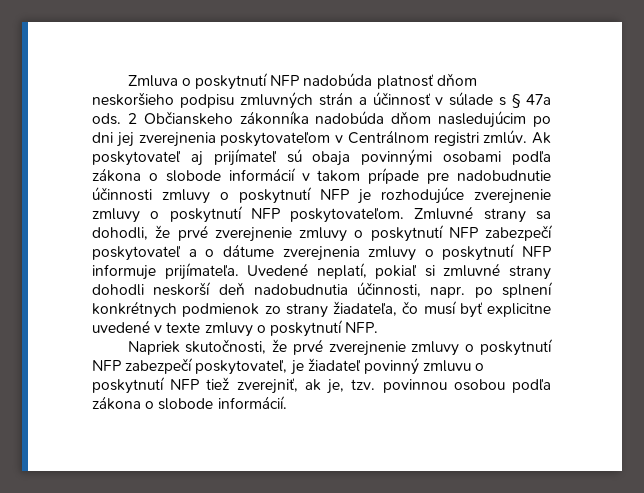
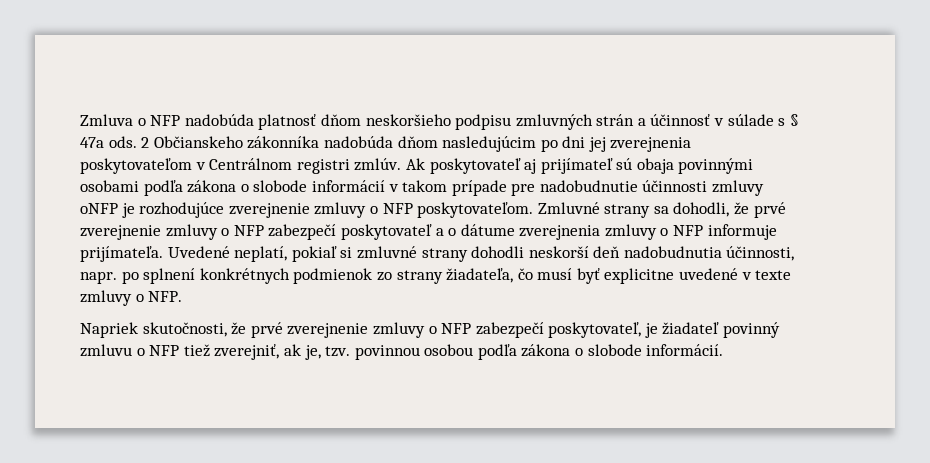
- Zmluva o poskytnutí NFP nadobúda platnosť dňom neskoršieho podpisu zmluvných strán a účinnosť v súlade s § 47a ods.
+ Zmluva o NFP nadobúda platnosť dňom neskoršieho podpisu zmluvných strán a účinnosť v súlade s § 47a ods.
- Ak poskytovateľ aj prijímateľ sú obaja povinnými osobami podľa zákona o slobode informácií v takom prípade pre nadobudnutie účinnosti zmluvy o poskytnutí NFP je rozhodujúce zverejnenie zmluvy o poskytnutí NFP poskytovateľom.
+ Ak poskytovateľ aj prijímateľ sú obaja povinnými osobami podľa zákona o slobode informácií v takom prípade pre nadobudnutie účinnosti zmluvy oNFP je rozhodujúce zverejnenie zmluvy o NFP poskytovateľom.
- Zmluvné strany sa dohodli, že prvé zverejnenie zmluvy o poskytnutí NFP zabezpečí poskytovateľ a o dátume zverejnenia zmluvy o poskytnutí NFP informuje prijímateľa.
+ Zmluvné strany sa dohodli, že prvé zverejnenie zmluvy o NFP zabezpečí poskytovateľ a o dátume zverejnenia zmluvy o NFP informuje prijímateľa.
- Uvedené neplatí, pokiaľ si zmluvné strany dohodli neskorší deň nadobudnutia účinnosti, napr. po splnení konkrétnych podmienok zo strany žiadateľa, čo musí byť explicitne uvedené v texte zmluvy o poskytnutí NFP.
+ Uvedené neplatí, pokiaľ si zmluvné strany dohodli neskorší deň nadobudnutia účinnosti, napr. po splnení konkrétnych podmienok zo strany žiadateľa, čo musí byť explicitne uvedené v texte zmluvy o NFP.
- Napriek skutočnosti, že prvé zverejnenie zmluvy o poskytnutí NFP zabezpečí poskytovateľ, je žiadateľ povinný zmluvu o poskytnutí NFP tiež zverejniť, ak je, tzv. povinnou osobou podľa zákona o slobode informácií.
+ Napriek skutočnosti, že prvé zverejnenie zmluvy o NFP zabezpečí poskytovateľ, je žiadateľ povinný zmluvu o NFP tiež zverejniť, ak je, tzv. povinnou osobou podľa zákona o slobode informácií.

